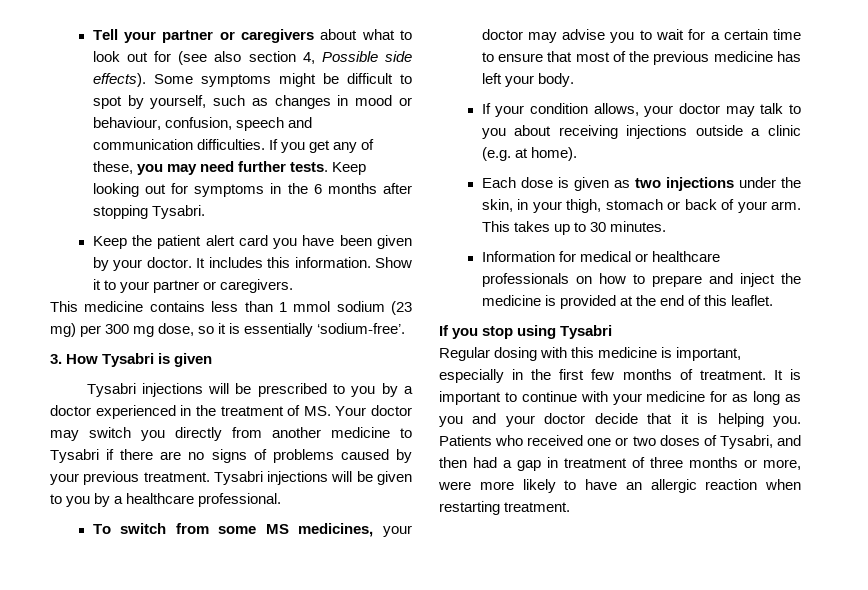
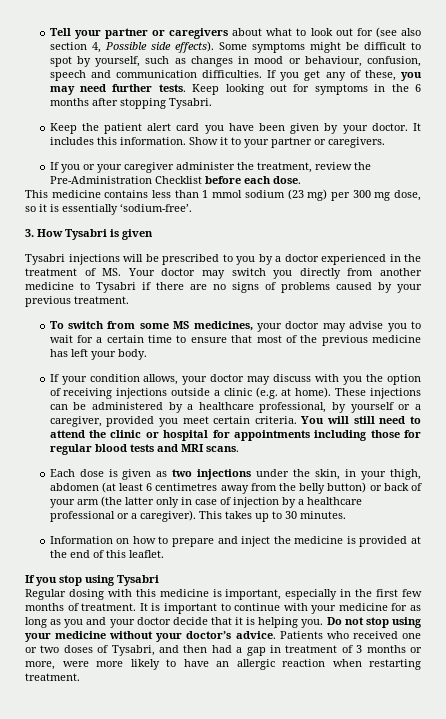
+ If you or your caregiver administer the treatment, review the Pre-Administration Checklist before each dose.
- Tysabri injections will be given to you by a healthcare professional.
- If your condition allows, your doctor may talk to you about receiving injections outside a clinic (e.g. at home).
+ If your condition allows, your doctor may discuss with you the option of receiving injections outside a clinic (e.g. at home). These injections can be administered by a healthcare professional, by yourself or a caregiver, provided you meet certain criteria. You will still need to attend the clinic or hospital for appointments including those for regular blood tests and MRI scans.
- Each dose is given as two injections under the skin, in your thigh, stomach or back of your arm.
+ Each dose is given as two injections under the skin, in your thigh, abdomen (at least 6 centimetres away from the belly button) or back of your arm (the latter only in case of injection by a healthcare professional or a caregiver).
- Information for medical or healthcare professionals on how to prepare and inject the medicine is provided at the end of this leaflet.
+ Information on how to prepare and inject the medicine is provided at the end of this leaflet.
+ Do not stop using your medicine without your doctor’s advice.
- Patients who received one or two doses of Tysabri, and then had a gap in treatment of three months or more, were more likely to have an allergic reaction when restarting treatment.
+ Patients who received one or two doses of Tysabri, and then had a gap in treatment of 3 months or more, were more likely to have an allergic reaction when restarting treatment.

